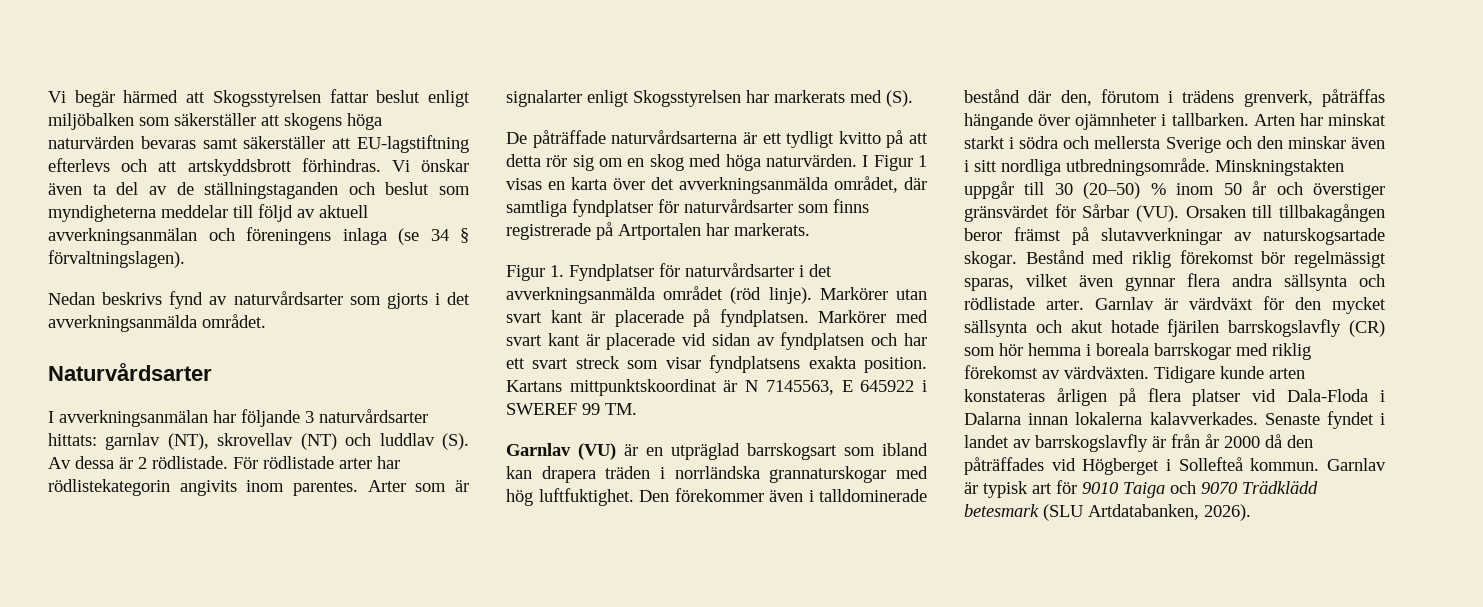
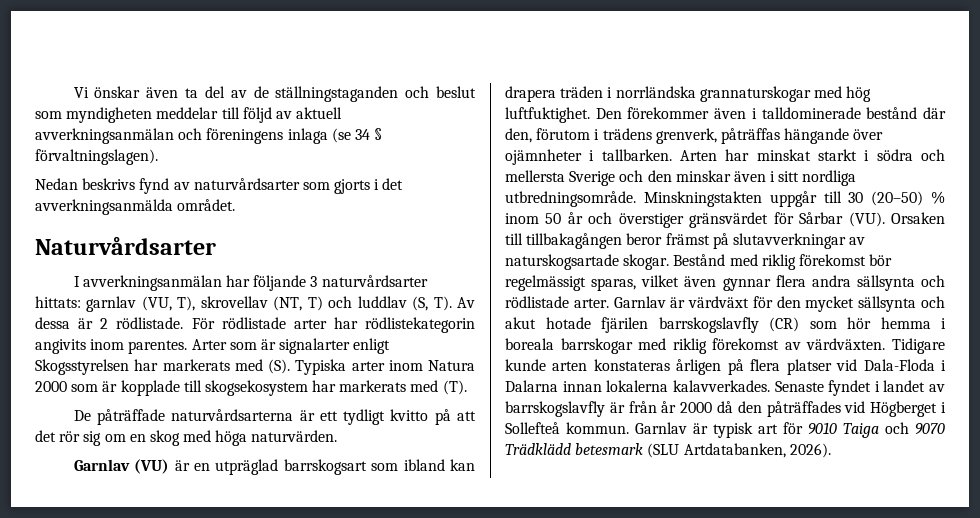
- Vi begär härmed att Skogsstyrelsen fattar beslut enligt miljöbalken som säkerställer att skogens höga naturvärden bevaras samt säkerställer att EU-lagstiftning efterlevs och att artskyddsbrott förhindras. Vi önskar även ta del av de ställningstaganden och beslut som myndigheterna meddelar till följd av aktuell avverkningsanmälan och föreningens inlaga (se 34 § förvaltningslagen).
+ Vi önskar även ta del av de ställningstaganden och beslut som myndigheten meddelar till följd av aktuell avverkningsanmälan och föreningens inlaga (se 34 § förvaltningslagen).
- I avverkningsanmälan har följande 3 naturvårdsarter hittats: garnlav (NT), skrovellav (NT) och luddlav (S). Av dessa är 2 rödlistade.
+ I avverkningsanmälan har följande 3 naturvårdsarter hittats: garnlav (VU, T), skrovellav (NT, T) och luddlav (S, T). Av dessa är 2 rödlistade.
- Arter som är signalarter enligt Skogsstyrelsen har markerats med (S).
+ Arter som är signalarter enligt Skogsstyrelsen har markerats med (S). Typiska arter inom Natura 2000 som är kopplade till skogsekosystem har markerats med (T).
- De påträffade naturvårdsarterna är ett tydligt kvitto på att detta rör sig om en skog med höga naturvärden. I Figur 1 visas en karta över det avverkningsanmälda området, där samtliga fyndplatser för naturvårdsarter som finns registrerade på Artportalen har markerats.
- Figur 1. Fyndplatser för naturvårdsarter i det avverkningsanmälda området (röd linje). Markörer utan svart kant är placerade på fyndplatsen. Markörer med svart kant är placerade vid sidan av fyndplatsen och har ett svart streck som visar fyndplatsens exakta position. Kartans mittpunktskoordinat är N 7145563, E 645922 i SWEREF 99 TM.
+ De påträffade naturvårdsarterna är ett tydligt kvitto på att det rör sig om en skog med höga naturvärden.

